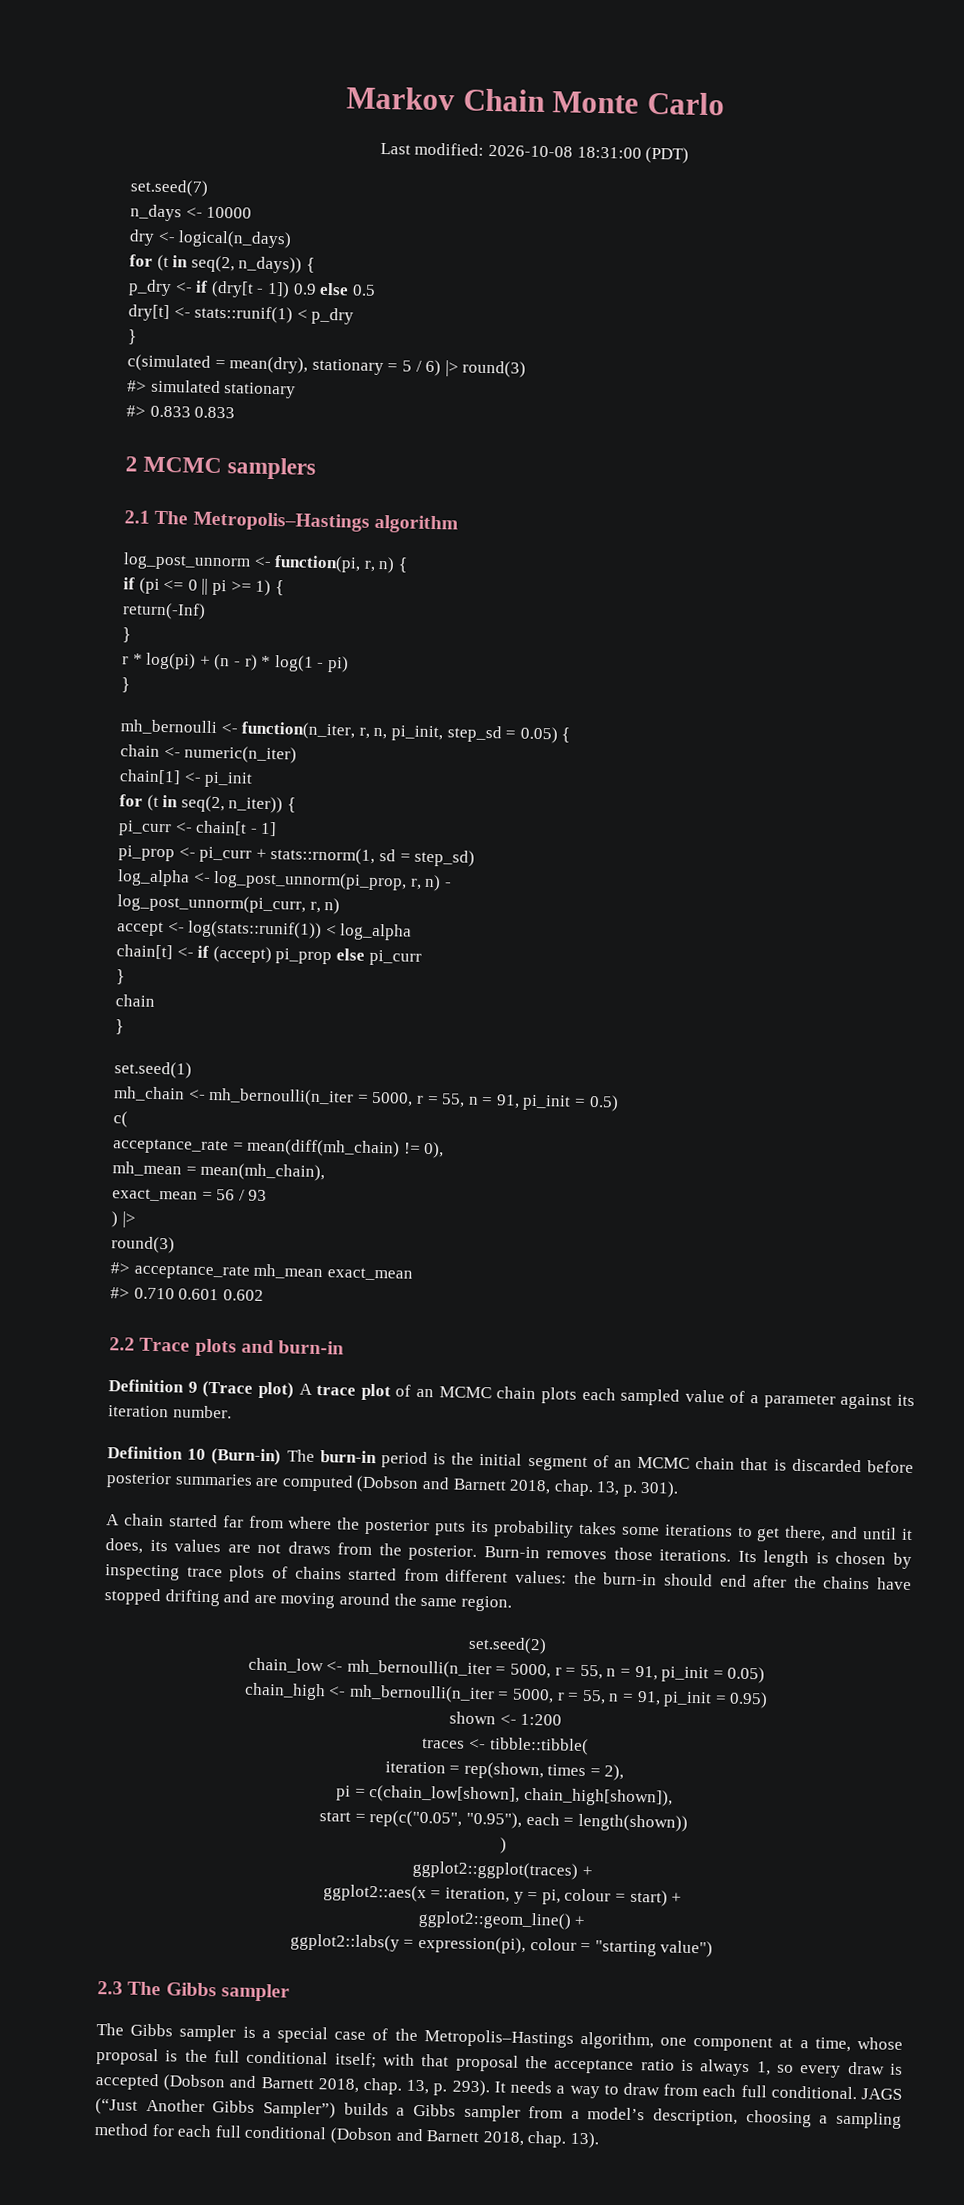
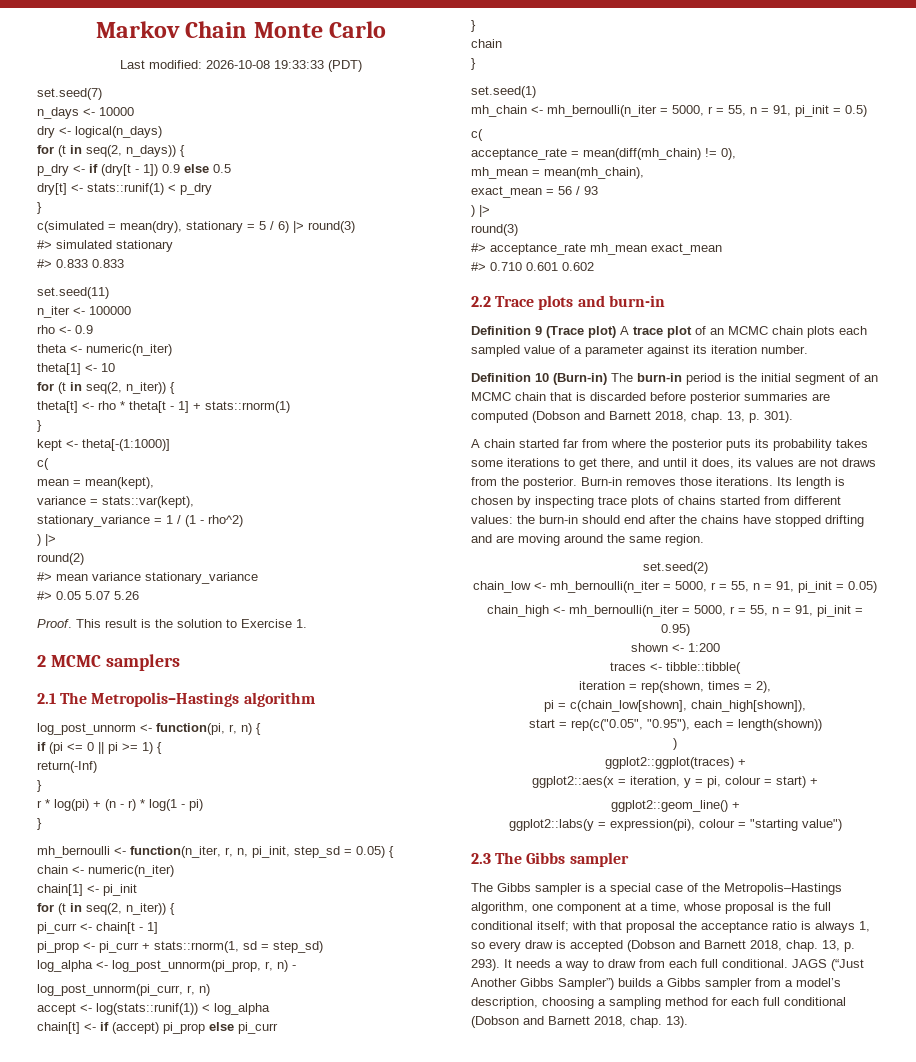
- Last modified: 2026-10-08 18:31:00 (PDT)
+ Last modified: 2026-10-08 19:33:33 (PDT)
+ set.seed(11)
+ n_iter <- 100000
+ rho <- 0.9
+ theta <- numeric(n_iter)
+ theta[1] <- 10
+ for (t in seq(2, n_iter)) {
+ theta[t] <- rho * theta[t - 1] + stats::rnorm(1)
+ }
+ kept <- theta[-(1:1000)]
+ c(
+ mean = mean(kept),
+ variance = stats::var(kept),
+ stationary_variance = 1 / (1 - rho^2)
+ ) |>
+ round(2)
+ #> mean variance stationary_variance
+ #> 0.05 5.07 5.26
+ Proof. This result is the solution to Exercise 1.

